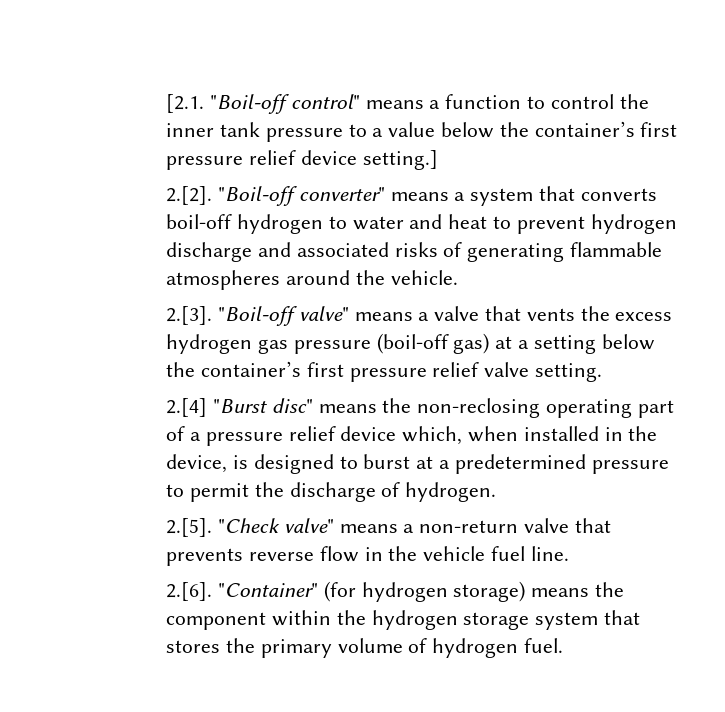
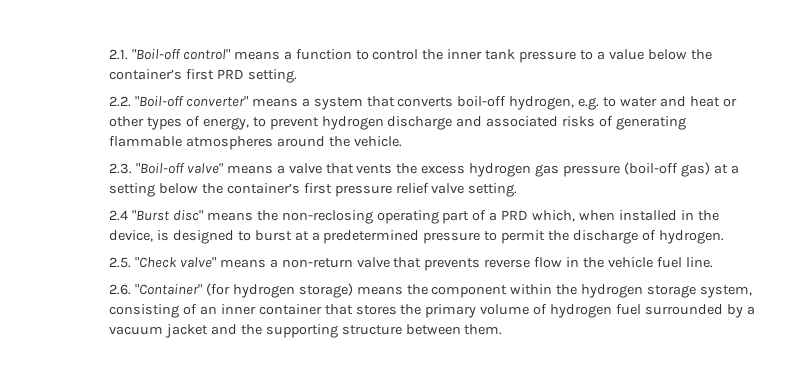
- [2.1. "Boil-off control" means a function to control the inner tank pressure to a value below the container’s first pressure relief device setting.]
- 2.[2]. "Boil-off converter" means a system that converts boil-off hydrogen to water and heat to prevent hydrogen discharge and associated risks of generating flammable atmospheres around the vehicle.
+ 2.1. "Boil-off control" means a function to control the inner tank pressure to a value below the container’s first PRD setting.
+ 2.2. "Boil-off converter" means a system that converts boil-off hydrogen, e.g. to water and heat or other types of energy, to prevent hydrogen discharge and associated risks of generating flammable atmospheres around the vehicle.
- 2.[3]. "Boil-off valve" means a valve that vents the excess hydrogen gas pressure (boil-off gas) at a setting below the container’s first pressure relief valve setting.
+ 2.3. "Boil-off valve" means a valve that vents the excess hydrogen gas pressure (boil-off gas) at a setting below the container’s first pressure relief valve setting.
- 2.[4] "Burst disc" means the non-reclosing operating part of a pressure relief device which, when installed in the device, is designed to burst at a predetermined pressure to permit the discharge of hydrogen.
+ 2.4 "Burst disc" means the non-reclosing operating part of a PRD which, when installed in the device, is designed to burst at a predetermined pressure to permit the discharge of hydrogen.
- 2.[5]. "Check valve" means a non-return valve that prevents reverse flow in the vehicle fuel line.
+ 2.5. "Check valve" means a non-return valve that prevents reverse flow in the vehicle fuel line.
- 2.[6]. "Container" (for hydrogen storage) means the component within the hydrogen storage system that stores the primary volume of hydrogen fuel.
+ 2.6. "Container" (for hydrogen storage) means the component within the hydrogen storage system, consisting of an inner container that stores the primary volume of hydrogen fuel surrounded by a vacuum jacket and the supporting structure between them.

